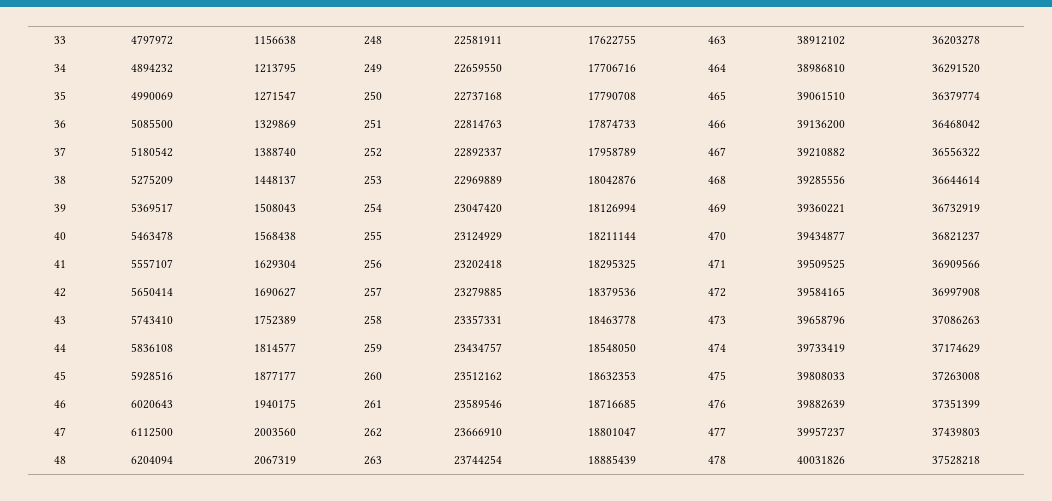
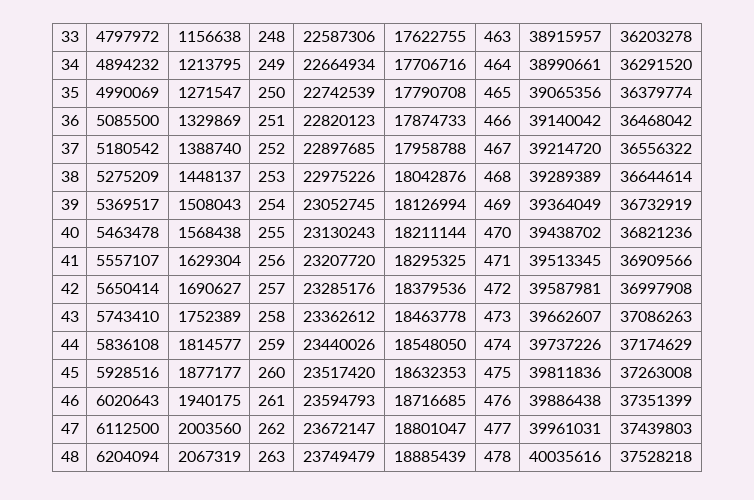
- 33 | 4797972 | 1156638 | 248 | 22581911 | 17622755 | 463 | 38912102 | 36203278
+ 33 | 4797972 | 1156638 | 248 | 22587306 | 17622755 | 463 | 38915957 | 36203278
- 34 | 4894232 | 1213795 | 249 | 22659550 | 17706716 | 464 | 38986810 | 36291520
+ 34 | 4894232 | 1213795 | 249 | 22664934 | 17706716 | 464 | 38990661 | 36291520
- 35 | 4990069 | 1271547 | 250 | 22737168 | 17790708 | 465 | 39061510 | 36379774
+ 35 | 4990069 | 1271547 | 250 | 22742539 | 17790708 | 465 | 39065356 | 36379774
- 36 | 5085500 | 1329869 | 251 | 22814763 | 17874733 | 466 | 39136200 | 36468042
+ 36 | 5085500 | 1329869 | 251 | 22820123 | 17874733 | 466 | 39140042 | 36468042
- 37 | 5180542 | 1388740 | 252 | 22892337 | 17958789 | 467 | 39210882 | 36556322
+ 37 | 5180542 | 1388740 | 252 | 22897685 | 17958788 | 467 | 39214720 | 36556322
- 38 | 5275209 | 1448137 | 253 | 22969889 | 18042876 | 468 | 39285556 | 36644614
+ 38 | 5275209 | 1448137 | 253 | 22975226 | 18042876 | 468 | 39289389 | 36644614
- 39 | 5369517 | 1508043 | 254 | 23047420 | 18126994 | 469 | 39360221 | 36732919
+ 39 | 5369517 | 1508043 | 254 | 23052745 | 18126994 | 469 | 39364049 | 36732919
- 40 | 5463478 | 1568438 | 255 | 23124929 | 18211144 | 470 | 39434877 | 36821237
+ 40 | 5463478 | 1568438 | 255 | 23130243 | 18211144 | 470 | 39438702 | 36821236
- 41 | 5557107 | 1629304 | 256 | 23202418 | 18295325 | 471 | 39509525 | 36909566
+ 41 | 5557107 | 1629304 | 256 | 23207720 | 18295325 | 471 | 39513345 | 36909566
- 42 | 5650414 | 1690627 | 257 | 23279885 | 18379536 | 472 | 39584165 | 36997908
+ 42 | 5650414 | 1690627 | 257 | 23285176 | 18379536 | 472 | 39587981 | 36997908
- 43 | 5743410 | 1752389 | 258 | 23357331 | 18463778 | 473 | 39658796 | 37086263
+ 43 | 5743410 | 1752389 | 258 | 23362612 | 18463778 | 473 | 39662607 | 37086263
- 44 | 5836108 | 1814577 | 259 | 23434757 | 18548050 | 474 | 39733419 | 37174629
+ 44 | 5836108 | 1814577 | 259 | 23440026 | 18548050 | 474 | 39737226 | 37174629
- 45 | 5928516 | 1877177 | 260 | 23512162 | 18632353 | 475 | 39808033 | 37263008
+ 45 | 5928516 | 1877177 | 260 | 23517420 | 18632353 | 475 | 39811836 | 37263008
- 46 | 6020643 | 1940175 | 261 | 23589546 | 18716685 | 476 | 39882639 | 37351399
+ 46 | 6020643 | 1940175 | 261 | 23594793 | 18716685 | 476 | 39886438 | 37351399
- 47 | 6112500 | 2003560 | 262 | 23666910 | 18801047 | 477 | 39957237 | 37439803
+ 47 | 6112500 | 2003560 | 262 | 23672147 | 18801047 | 477 | 39961031 | 37439803
- 48 | 6204094 | 2067319 | 263 | 23744254 | 18885439 | 478 | 40031826 | 37528218
+ 48 | 6204094 | 2067319 | 263 | 23749479 | 18885439 | 478 | 40035616 | 37528218

